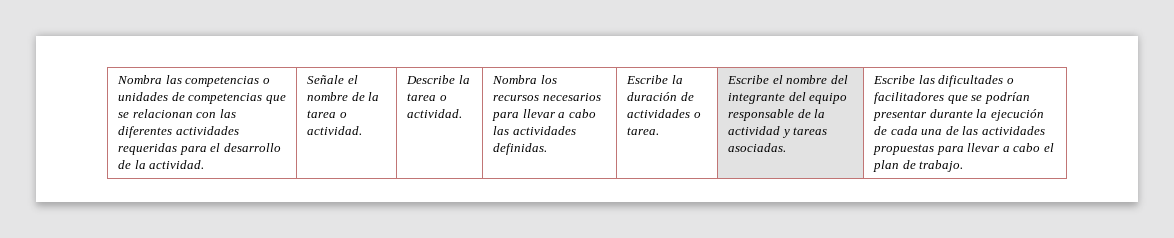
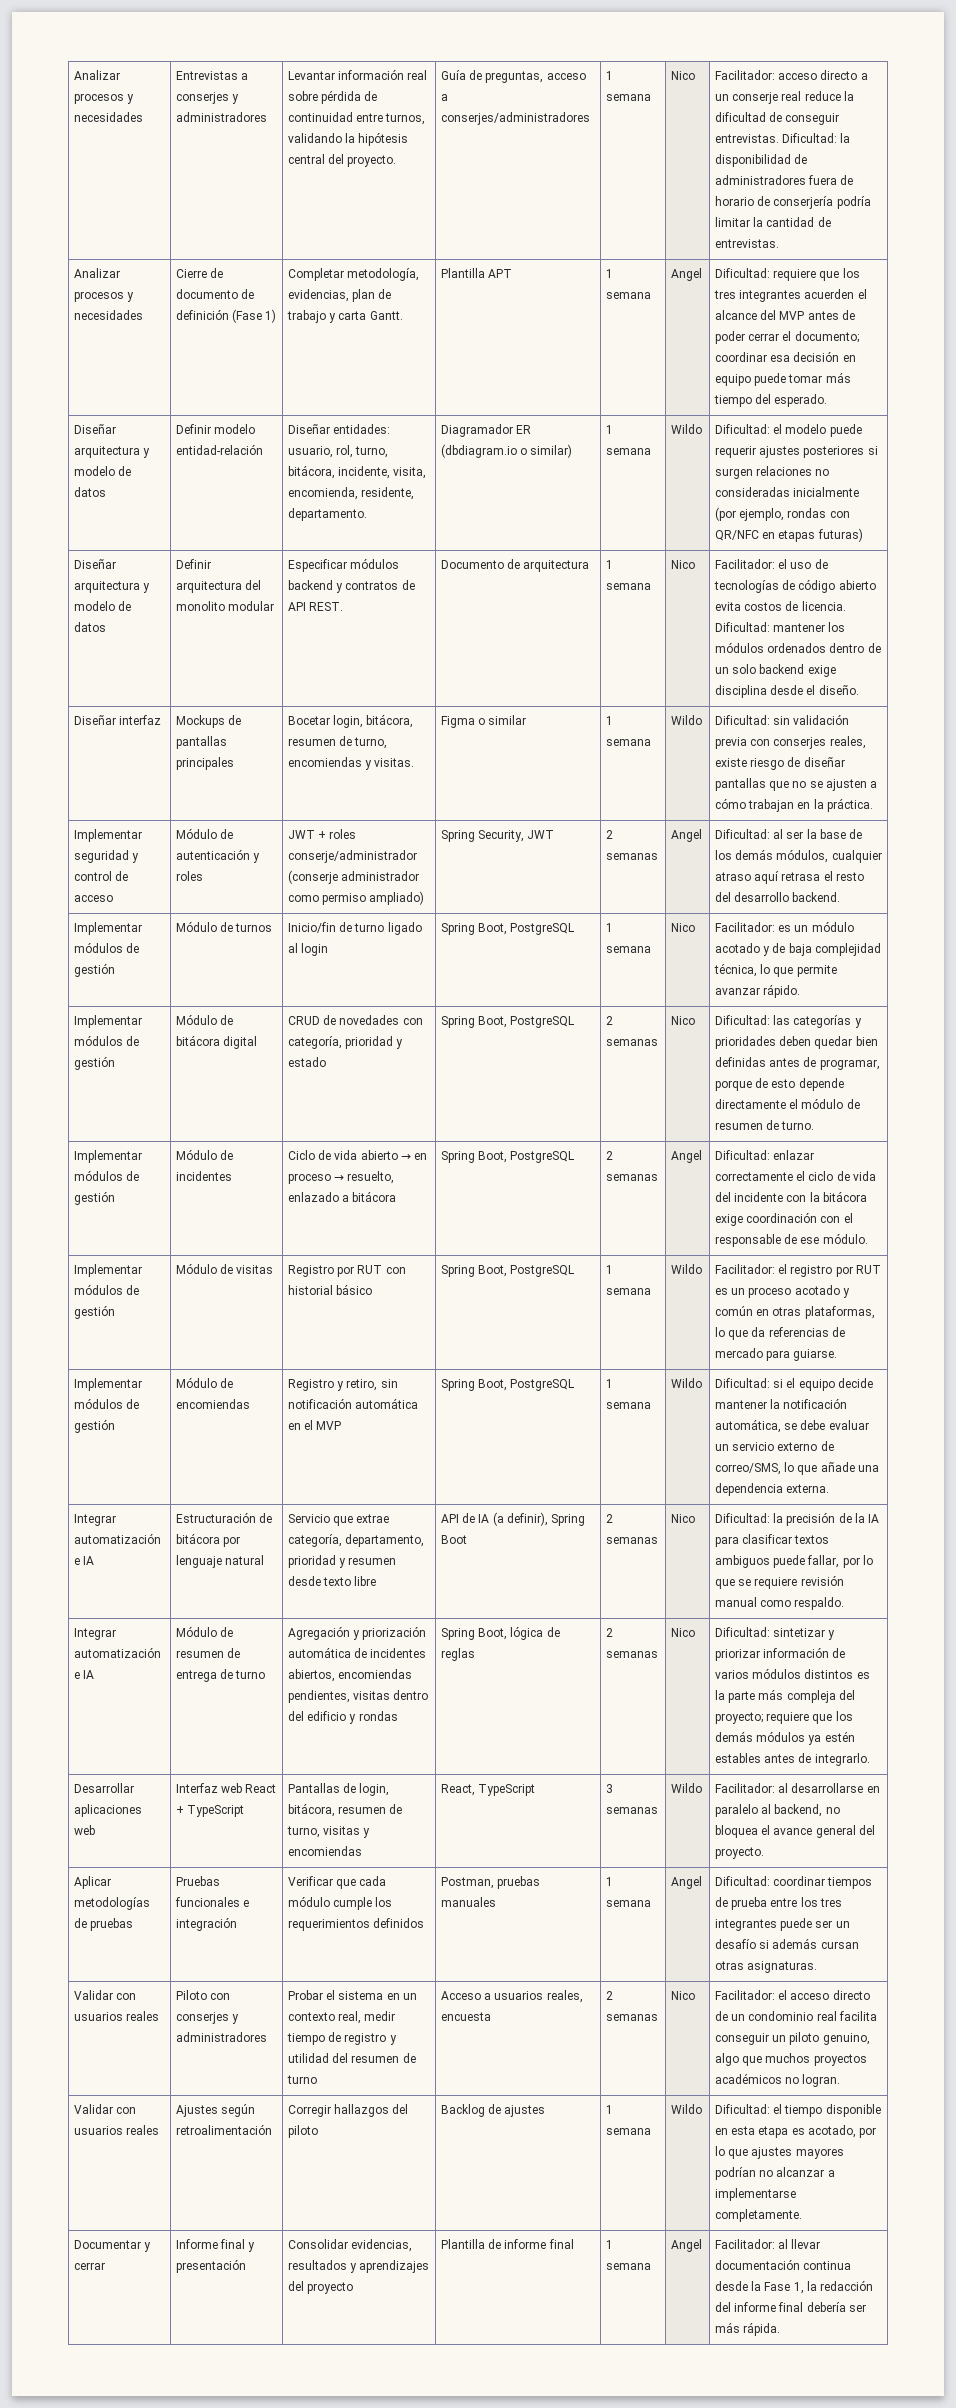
- Nombra las competencias o unidades de competencias que se relacionan con las diferentes actividades requeridas para el desarrollo de la actividad. | Señale el nombre de la tarea o actividad. | Describe la tarea o actividad. | Nombra los recursos necesarios para llevar a cabo las actividades definidas. | Escribe la duración de actividades o tarea. | Escribe el nombre del integrante del equipo responsable de la actividad y tareas asociadas. | Escribe las dificultades o facilitadores que se podrían presentar durante la ejecución de cada una de las actividades propuestas para llevar a cabo el plan de trabajo.
+ Analizar procesos y necesidades | Entrevistas a conserjes y administradores | Levantar información real sobre pérdida de continuidad entre turnos, validando la hipótesis central del proyecto. | Guía de preguntas, acceso a conserjes/administradores | 1 semana | Nico | Facilitador: acceso directo a un conserje real reduce la dificultad de conseguir entrevistas. Dificultad: la disponibilidad de administradores fuera de horario de conserjería podría limitar la cantidad de entrevistas.
+ Analizar procesos y necesidades | Cierre de documento de definición (Fase 1) | Completar metodología, evidencias, plan de trabajo y carta Gantt. | Plantilla APT | 1 semana | Angel | Dificultad: requiere que los tres integrantes acuerden el alcance del MVP antes de poder cerrar el documento; coordinar esa decisión en equipo puede tomar más tiempo del esperado.
+ Diseñar arquitectura y modelo de datos | Definir modelo entidad-relación | Diseñar entidades: usuario, rol, turno, bitácora, incidente, visita, encomienda, residente, departamento. | Diagramador ER (dbdiagram.io o similar) | 1 semana | Wildo | Dificultad: el modelo puede requerir ajustes posteriores si surgen relaciones no consideradas inicialmente (por ejemplo, rondas con QR/NFC en etapas futuras)
+ Diseñar arquitectura y modelo de datos | Definir arquitectura del monolito modular | Especificar módulos backend y contratos de API REST. | Documento de arquitectura | 1 semana | Nico | Facilitador: el uso de tecnologías de código abierto evita costos de licencia. Dificultad: mantener los módulos ordenados dentro de un solo backend exige disciplina desde el diseño.
+ Diseñar interfaz | Mockups de pantallas principales | Bocetar login, bitácora, resumen de turno, encomiendas y visitas. | Figma o similar | 1 semana | Wildo | Dificultad: sin validación previa con conserjes reales, existe riesgo de diseñar pantallas que no se ajusten a cómo trabajan en la práctica.
+ Implementar seguridad y control de acceso | Módulo de autenticación y roles | JWT + roles conserje/administrador (conserje administrador como permiso ampliado) | Spring Security, JWT | 2 semanas | Angel | Dificultad: al ser la base de los demás módulos, cualquier atraso aquí retrasa el resto del desarrollo backend.
+ Implementar módulos de gestión | Módulo de turnos | Inicio/fin de turno ligado al login | Spring Boot, PostgreSQL | 1 semana | Nico | Facilitador: es un módulo acotado y de baja complejidad técnica, lo que permite avanzar rápido.
+ Implementar módulos de gestión | Módulo de bitácora digital | CRUD de novedades con categoría, prioridad y estado | Spring Boot, PostgreSQL | 2 semanas | Nico | Dificultad: las categorías y prioridades deben quedar bien definidas antes de programar, porque de esto depende directamente el módulo de resumen de turno.
+ Implementar módulos de gestión | Módulo de incidentes | Ciclo de vida abierto → en proceso → resuelto, enlazado a bitácora | Spring Boot, PostgreSQL | 2 semanas | Angel | Dificultad: enlazar correctamente el ciclo de vida del incidente con la bitácora exige coordinación con el responsable de ese módulo.
+ Implementar módulos de gestión | Módulo de visitas | Registro por RUT con historial básico | Spring Boot, PostgreSQL | 1 semana | Wildo | Facilitador: el registro por RUT es un proceso acotado y común en otras plataformas, lo que da referencias de mercado para guiarse.
+ Implementar módulos de gestión | Módulo de encomiendas | Registro y retiro, sin notificación automática en el MVP | Spring Boot, PostgreSQL | 1 semana | Wildo | Dificultad: si el equipo decide mantener la notificación automática, se debe evaluar un servicio externo de correo/SMS, lo que añade una dependencia externa.
+ Integrar automatización e IA | Estructuración de bitácora por lenguaje natural | Servicio que extrae categoría, departamento, prioridad y resumen desde texto libre | API de IA (a definir), Spring Boot | 2 semanas | Nico | Dificultad: la precisión de la IA para clasificar textos ambiguos puede fallar, por lo que se requiere revisión manual como respaldo.
+ Integrar automatización e IA | Módulo de resumen de entrega de turno | Agregación y priorización automática de incidentes abiertos, encomiendas pendientes, visitas dentro del edificio y rondas | Spring Boot, lógica de reglas | 2 semanas | Nico | Dificultad: sintetizar y priorizar información de varios módulos distintos es la parte más compleja del proyecto; requiere que los demás módulos ya estén estables antes de integrarlo.
+ Desarrollar aplicaciones web | Interfaz web React + TypeScript | Pantallas de login, bitácora, resumen de turno, visitas y encomiendas | React, TypeScript | 3 semanas | Wildo | Facilitador: al desarrollarse en paralelo al backend, no bloquea el avance general del proyecto.
+ Aplicar metodologías de pruebas | Pruebas funcionales e integración | Verificar que cada módulo cumple los requerimientos definidos | Postman, pruebas manuales | 1 semana | Angel | Dificultad: coordinar tiempos de prueba entre los tres integrantes puede ser un desafío si además cursan otras asignaturas.
+ Validar con usuarios reales | Piloto con conserjes y administradores | Probar el sistema en un contexto real, medir tiempo de registro y utilidad del resumen de turno | Acceso a usuarios reales, encuesta | 2 semanas | Nico | Facilitador: el acceso directo de un condominio real facilita conseguir un piloto genuino, algo que muchos proyectos académicos no logran.
+ Validar con usuarios reales | Ajustes según retroalimentación | Corregir hallazgos del piloto | Backlog de ajustes | 1 semana | Wildo | Dificultad: el tiempo disponible en esta etapa es acotado, por lo que ajustes mayores podrían no alcanzar a implementarse completamente.
+ Documentar y cerrar | Informe final y presentación | Consolidar evidencias, resultados y aprendizajes del proyecto | Plantilla de informe final | 1 semana | Angel | Facilitador: al llevar documentación continua desde la Fase 1, la redacción del informe final debería ser más rápida.

